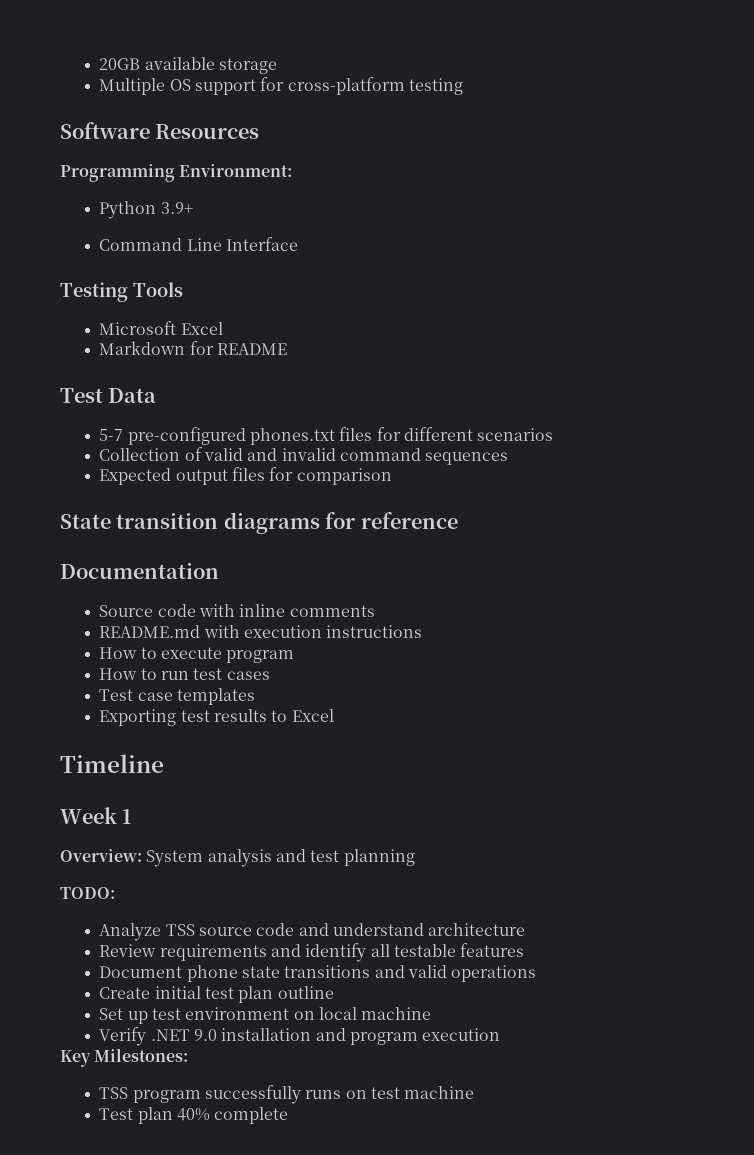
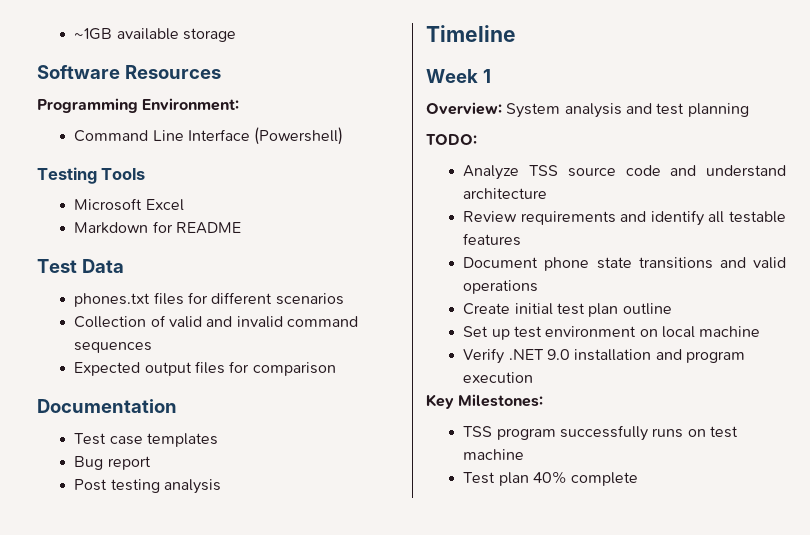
- 20GB available storage
+ ~1GB available storage
- Multiple OS support for cross-platform testing
- Python 3.9+
- Command Line Interface
+ Command Line Interface (Powershell)
- 5-7 pre-configured phones.txt files for different scenarios
+ phones.txt files for different scenarios
- State transition diagrams for reference
  Documentation
- Source code with inline comments
- README.md with execution instructions
- How to execute program
- How to run test cases
  Test case templates
- Exporting test results to Excel
+ Bug report
+ Post testing analysis

